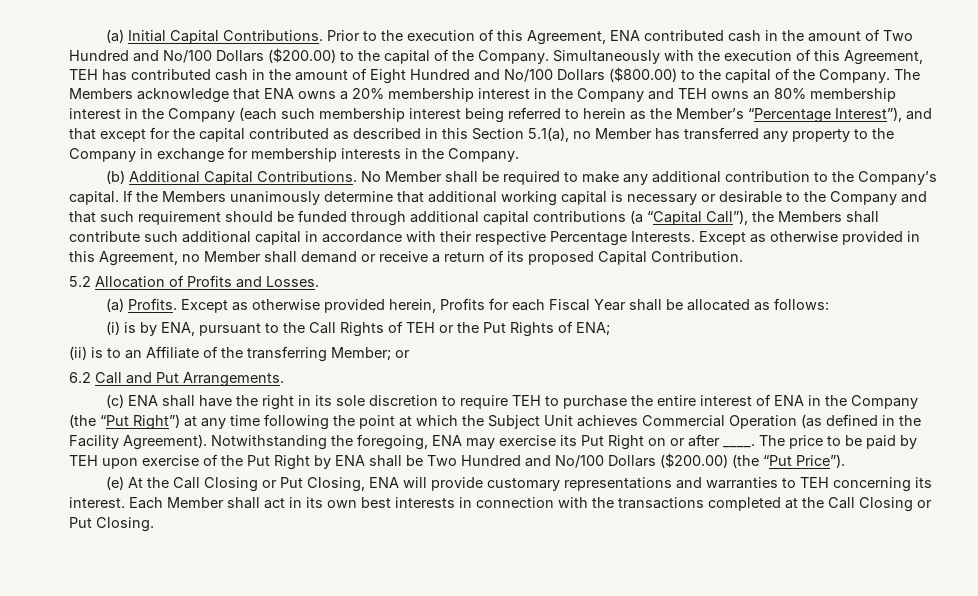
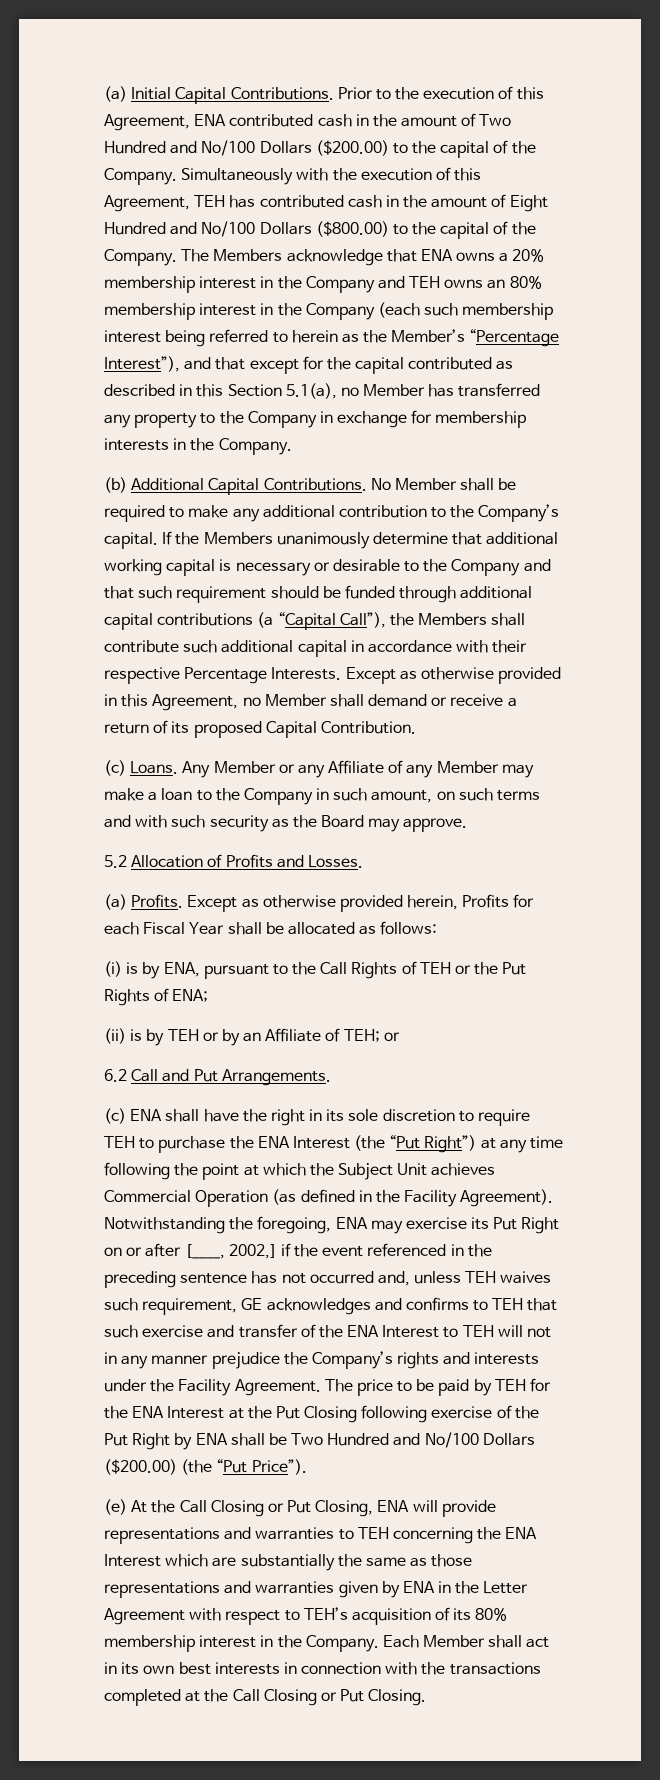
+ (c) Loans. Any Member or any Affiliate of any Member may make a loan to the Company in such amount, on such terms and with such security as the Board may approve.
- (ii) is to an Affiliate of the transferring Member; or
+ (ii) is by TEH or by an Affiliate of TEH; or
- (c) ENA shall have the right in its sole discretion to require TEH to purchase the entire interest of ENA in the Company (the “Put Right”) at any time following the point at which the Subject Unit achieves Commercial Operation (as defined in the Facility Agreement).
+ (c) ENA shall have the right in its sole discretion to require TEH to purchase the ENA Interest (the “Put Right”) at any time following the point at which the Subject Unit achieves Commercial Operation (as defined in the Facility Agreement).
- Notwithstanding the foregoing, ENA may exercise its Put Right on or after ____.
+ Notwithstanding the foregoing, ENA may exercise its Put Right on or after [____, 2002,] if the event referenced in the preceding sentence has not occurred and, unless TEH waives such requirement, GE acknowledges and confirms to TEH that such exercise and transfer of the ENA Interest to TEH will not in any manner prejudice the Company’s rights and interests under the Facility Agreement.
- The price to be paid by TEH upon exercise of the Put Right by ENA shall be Two Hundred and No/100 Dollars ($200.00) (the “Put Price”).
+ The price to be paid by TEH for the ENA Interest at the Put Closing following exercise of the Put Right by ENA shall be Two Hundred and No/100 Dollars ($200.00) (the “Put Price”).
- (e) At the Call Closing or Put Closing, ENA will provide customary representations and warranties to TEH concerning its interest.
+ (e) At the Call Closing or Put Closing, ENA will provide representations and warranties to TEH concerning the ENA Interest which are substantially the same as those representations and warranties given by ENA in the Letter Agreement with respect to TEH’s acquisition of its 80% membership interest in the Company.

